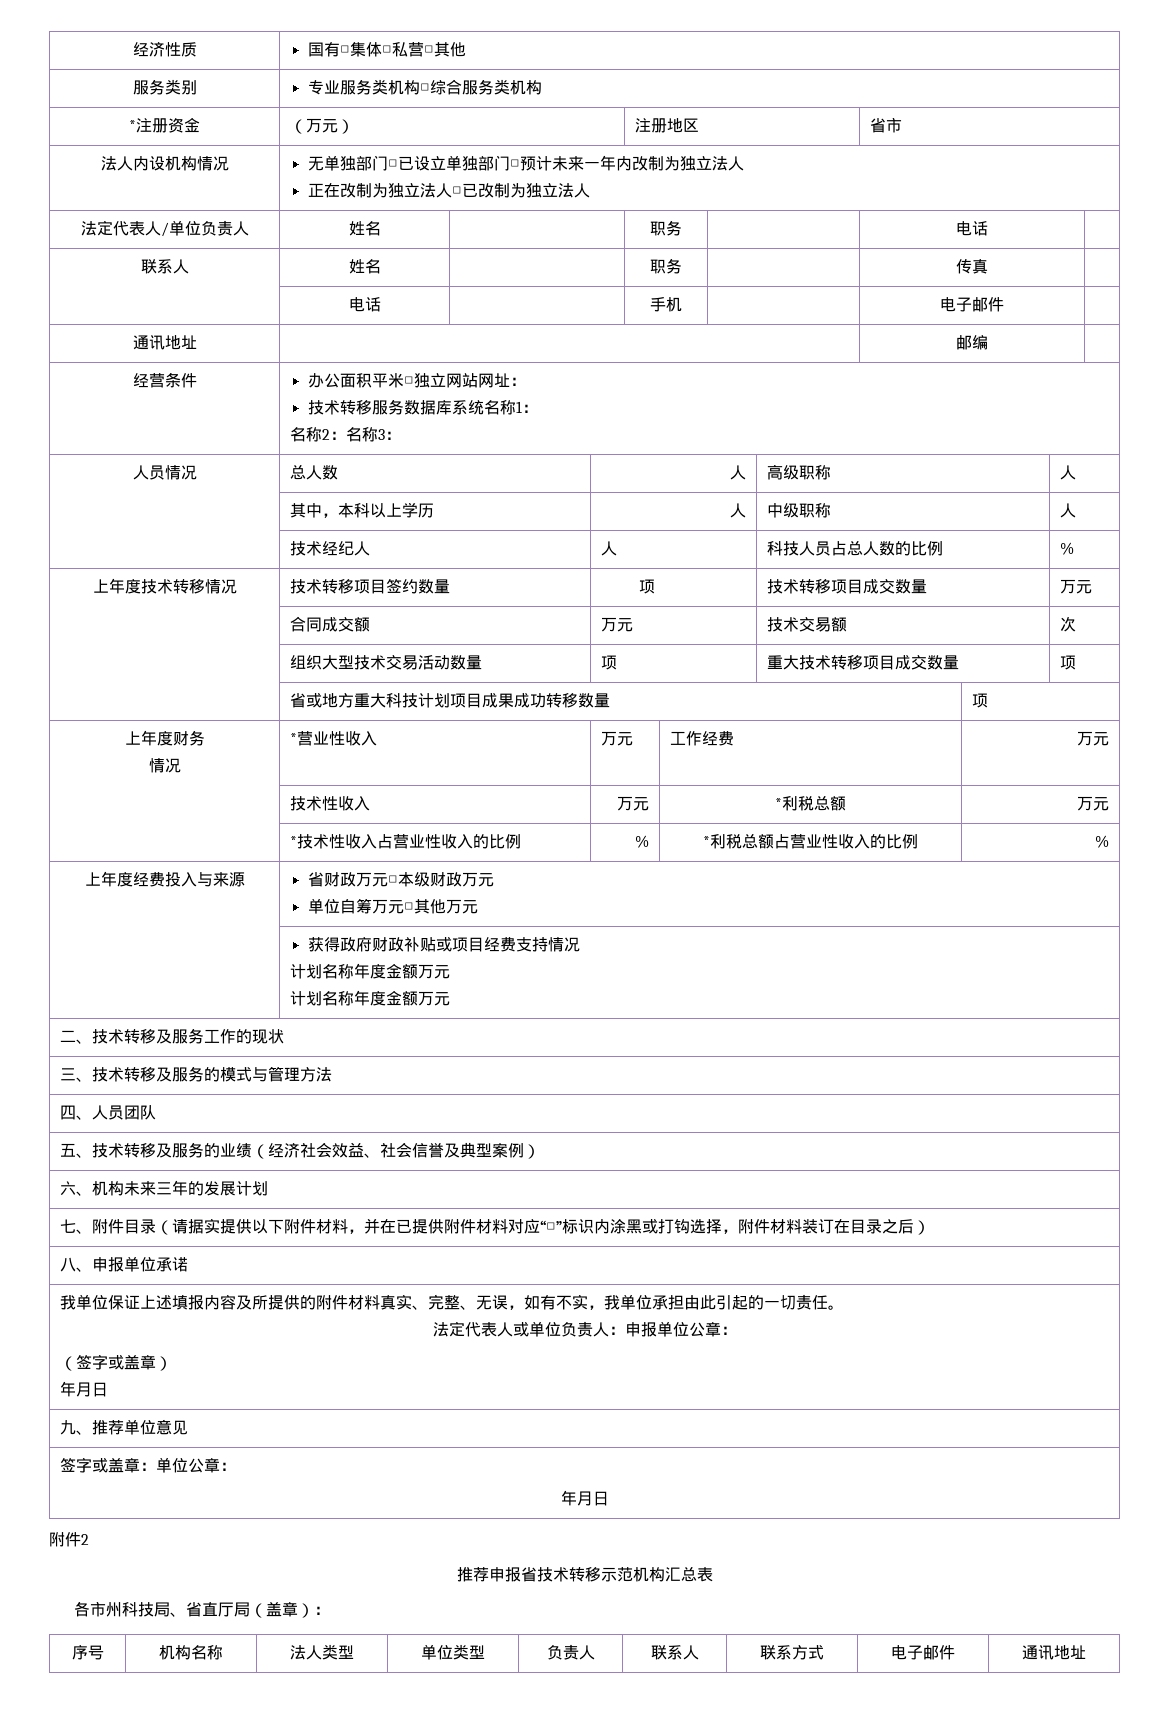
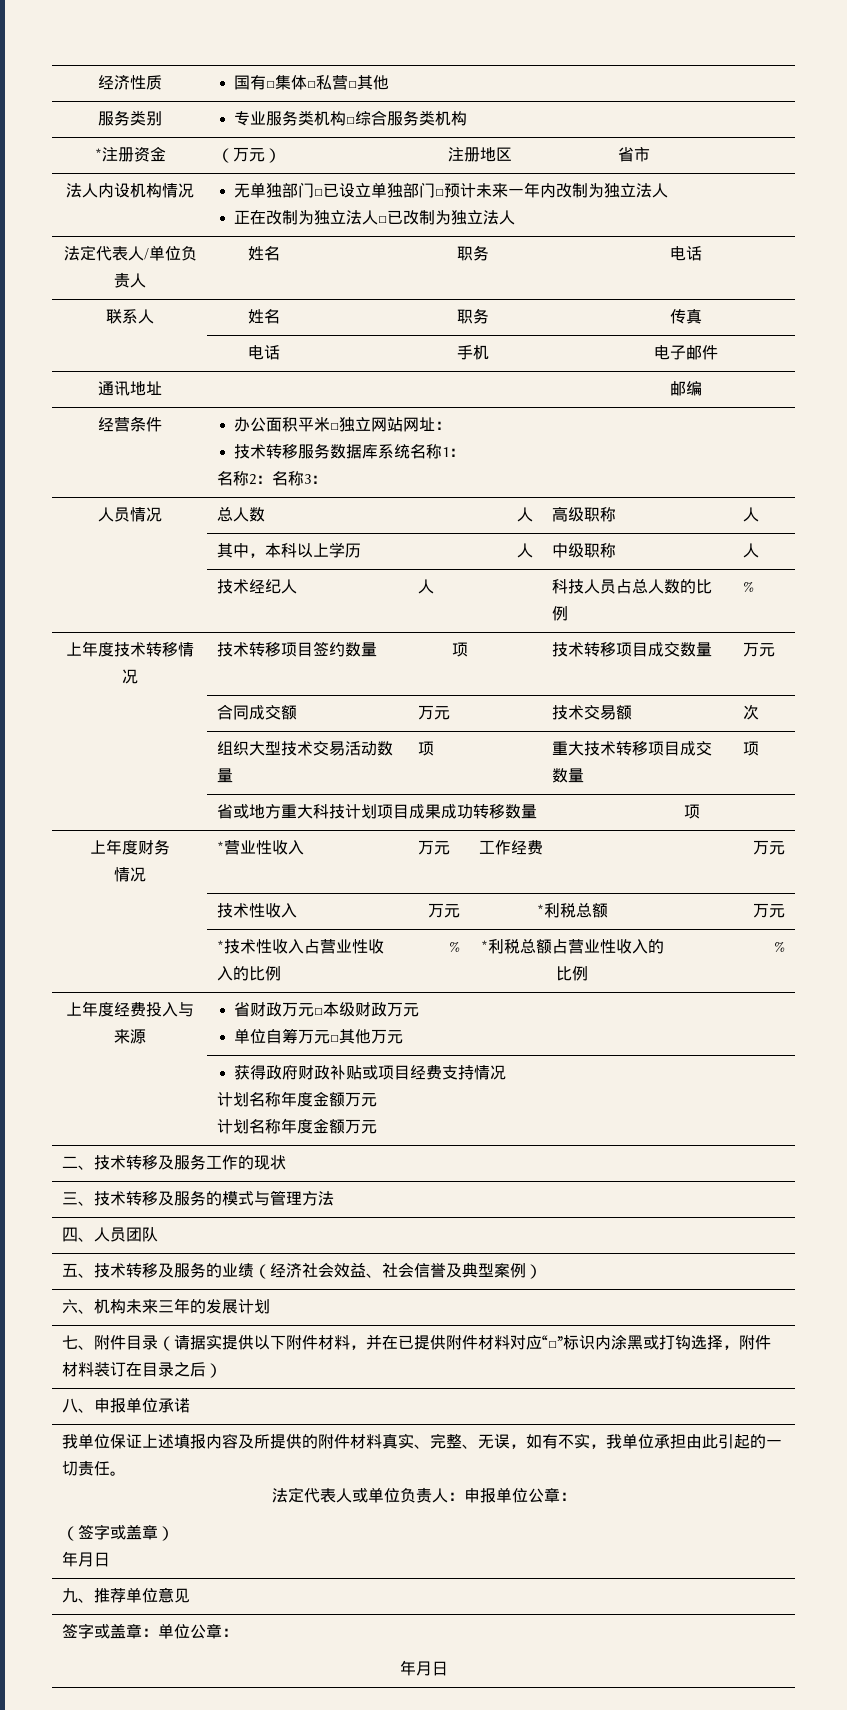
- 附件2
- 推荐申报省技术转移示范机构汇总表
- 各市州科技局、省直厅局（盖章）：
- 序号 | 机构名称 | 法人类型 | 单位类型 | 负责人 | 联系人 | 联系方式 | 电子邮件 | 通讯地址

